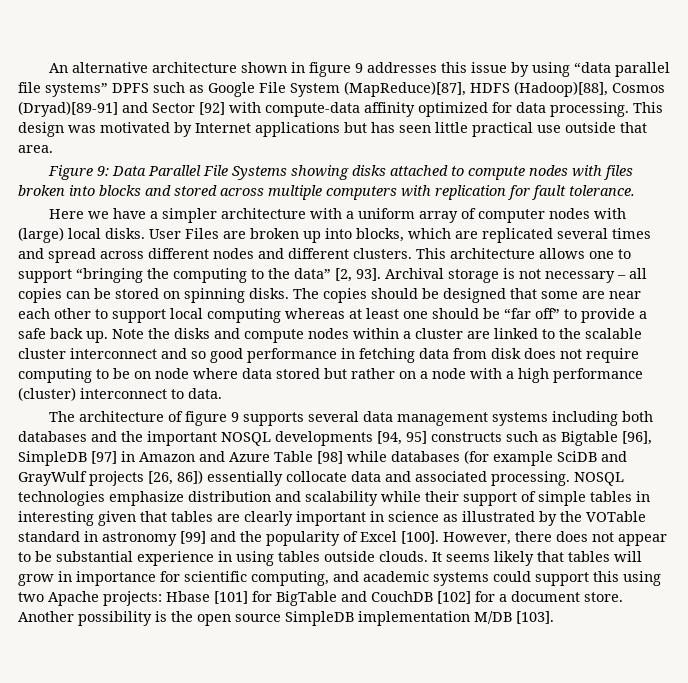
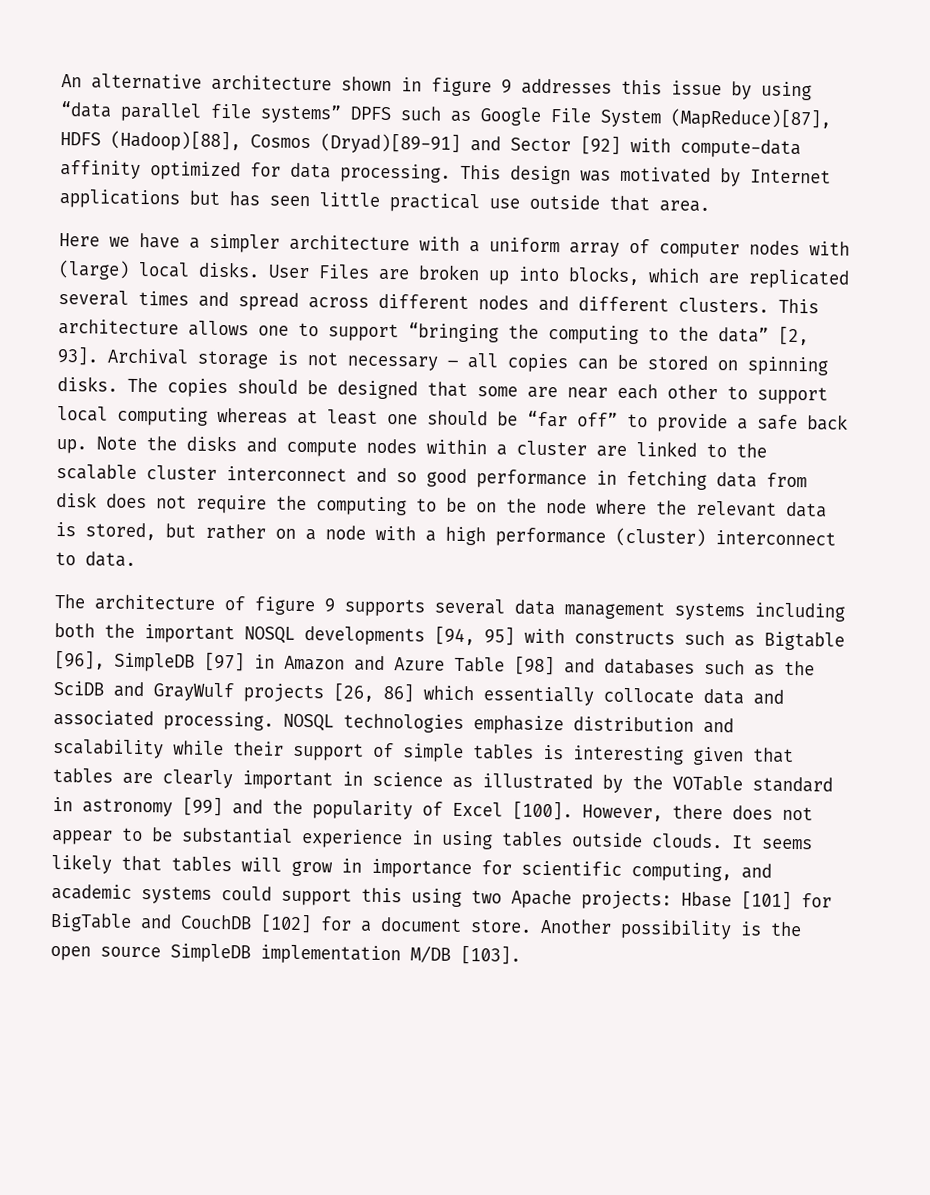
- Figure 9: Data Parallel File Systems showing disks attached to compute nodes with files broken into blocks and stored across multiple computers with replication for fault tolerance.
- Note the disks and compute nodes within a cluster are linked to the scalable cluster interconnect and so good performance in fetching data from disk does not require computing to be on node where data stored but rather on a node with a high performance (cluster) interconnect to data.
+ Note the disks and compute nodes within a cluster are linked to the scalable cluster interconnect and so good performance in fetching data from disk does not require the computing to be on the node where the relevant data is stored, but rather on a node with a high performance (cluster) interconnect to data.
- The architecture of figure 9 supports several data management systems including both databases and the important NOSQL developments [94, 95] constructs such as Bigtable [96], SimpleDB [97] in Amazon and Azure Table [98] while databases (for example SciDB and GrayWulf projects [26, 86]) essentially collocate data and associated processing.
+ The architecture of figure 9 supports several data management systems including both the important NOSQL developments [94, 95] with constructs such as Bigtable [96], SimpleDB [97] in Amazon and Azure Table [98] and databases such as the SciDB and GrayWulf projects [26, 86] which essentially collocate data and associated processing.
- NOSQL technologies emphasize distribution and scalability while their support of simple tables in interesting given that tables are clearly important in science as illustrated by the VOTable standard in astronomy [99] and the popularity of Excel [100].
+ NOSQL technologies emphasize distribution and scalability while their support of simple tables is interesting given that tables are clearly important in science as illustrated by the VOTable standard in astronomy [99] and the popularity of Excel [100].

